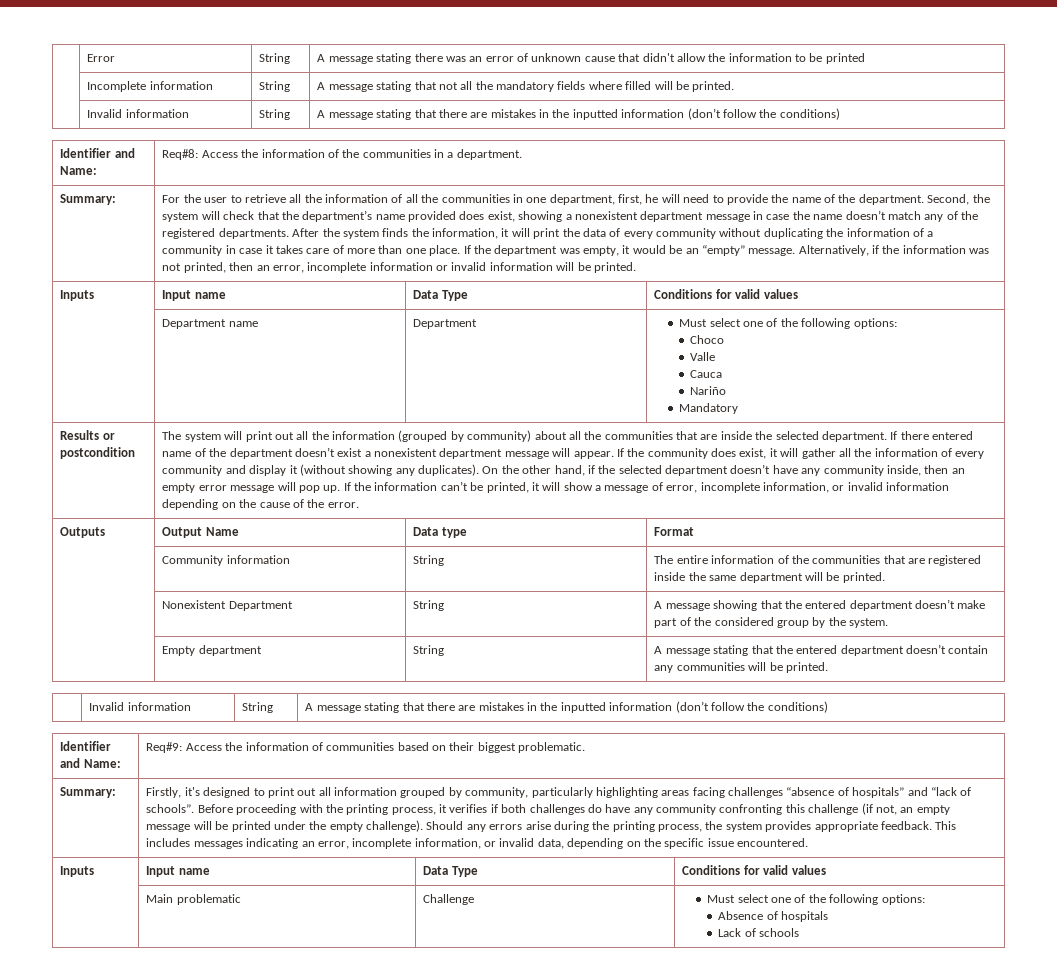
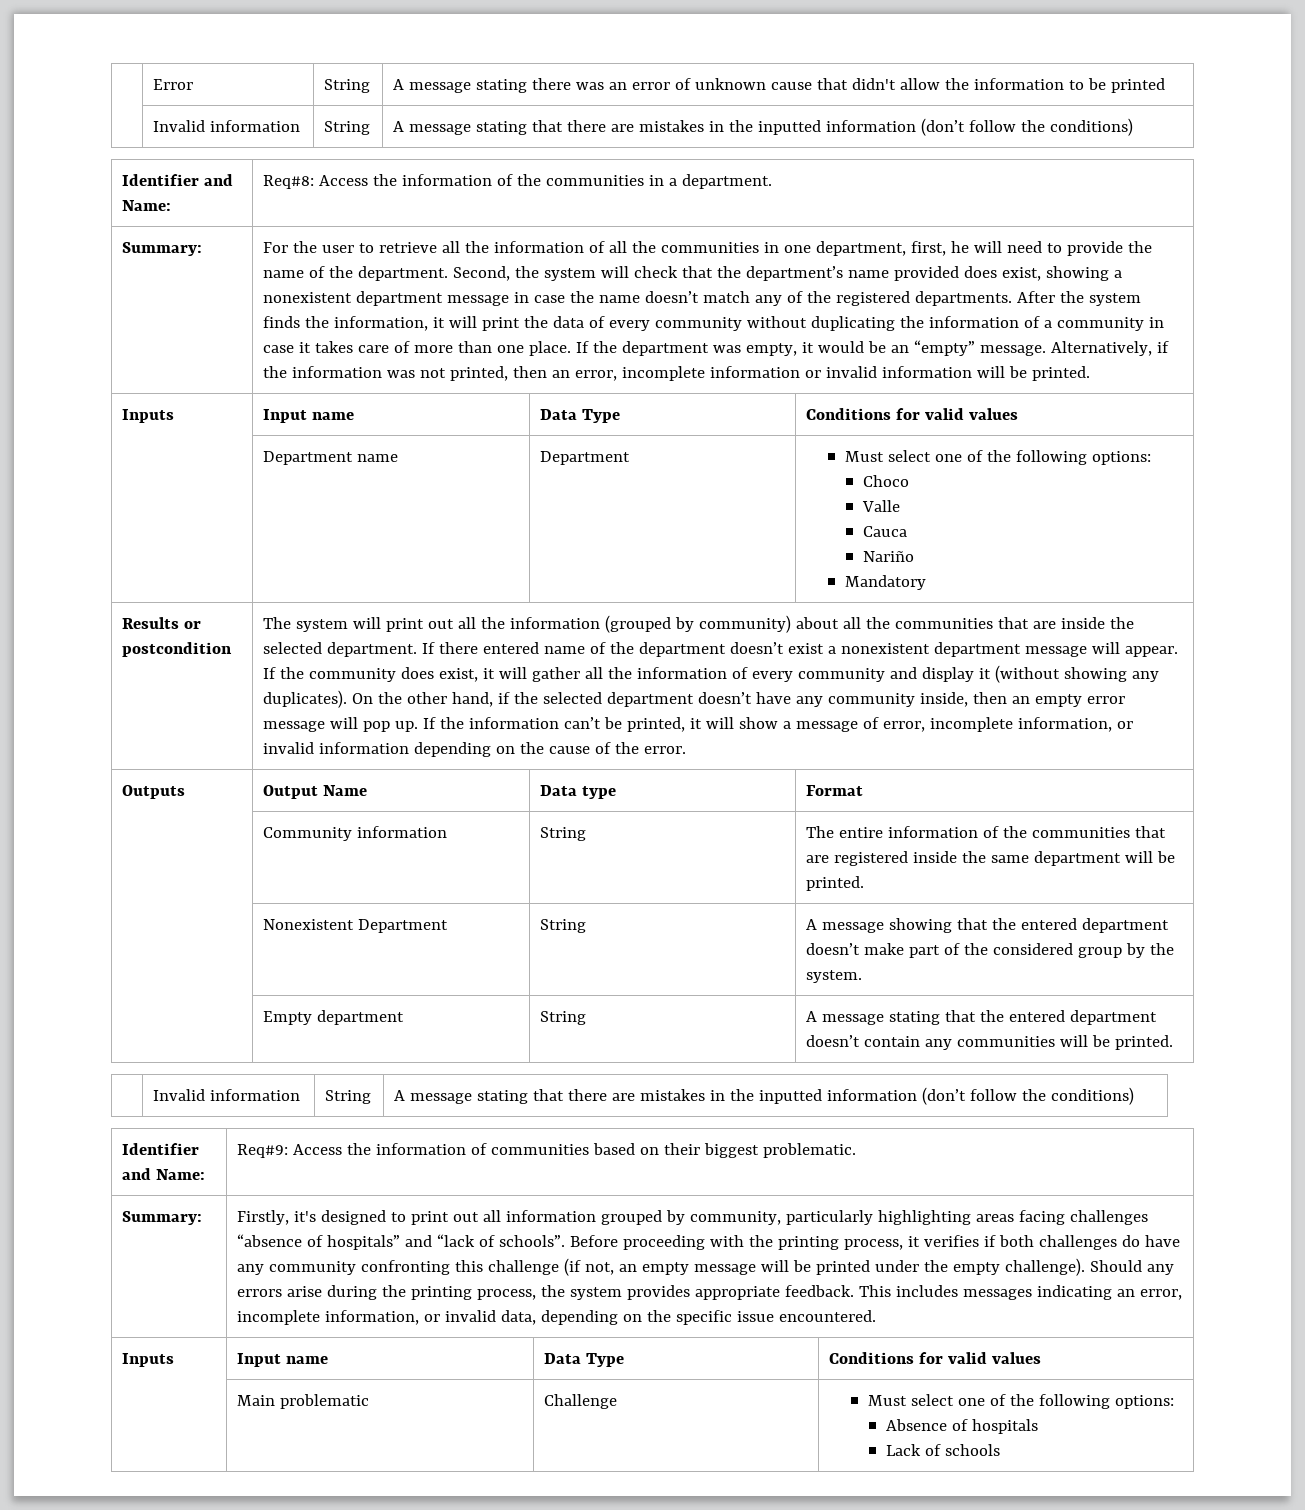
- | Incomplete information | String | A message stating that not all the mandatory fields where filled will be printed.

